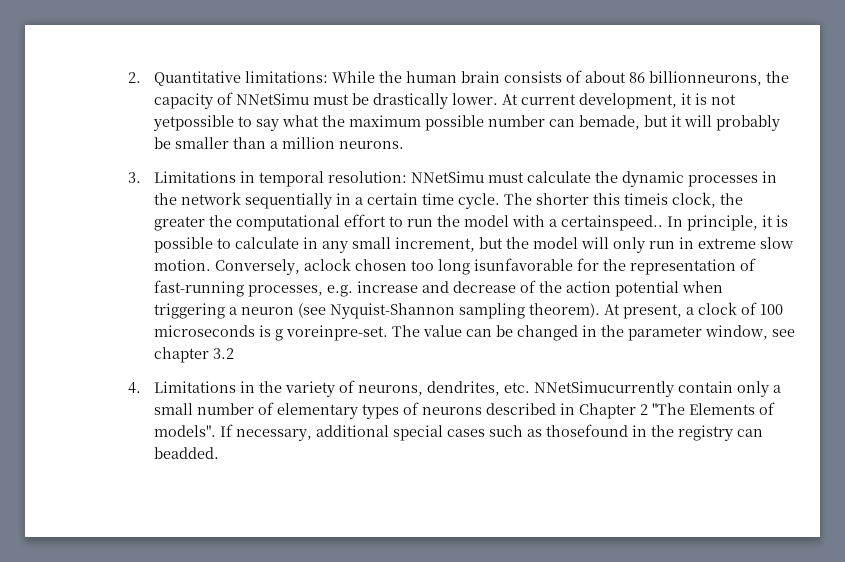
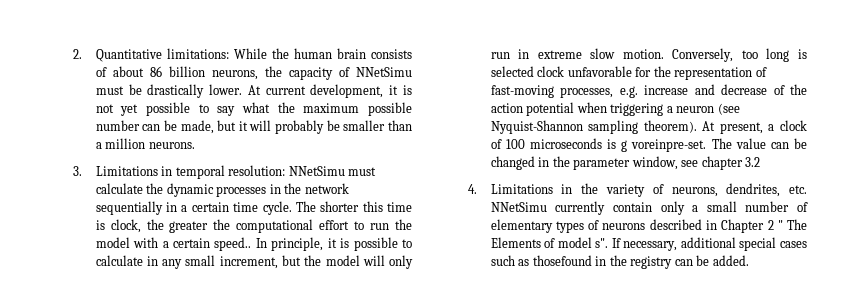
- 2. Quantitative limitations: While the human brain consists of about 86 billionneurons, the capacity of NNetSimu must be drastically lower.
+ 2. Quantitative limitations: While the human brain consists of about 86 billion neurons, the capacity of NNetSimu must be drastically lower.
- At current development, it is not yetpossible to say what the maximum possible number can bemade, but it will probably be smaller than a million neurons.
+ At current development, it is not yet possible to say what the maximum possible number can be made, but it will probably be smaller than a million neurons.
- The shorter this timeis clock, the greater the computational effort to run the model with a certainspeed..
+ The shorter this time is clock, the greater the computational effort to run the model with a certain speed..
- Conversely, aclock chosen too long isunfavorable for the representation of fast-running processes, e.g. increase and decrease of the action potential when triggering a neuron (see Nyquist-Shannon sampling theorem).
+ Conversely, too long is selected clock unfavorable for the representation of fast-moving processes, e.g. increase and decrease of the action potential when triggering a neuron (see Nyquist-Shannon sampling theorem).
- 4. Limitations in the variety of neurons, dendrites, etc. NNetSimucurrently contain only a small number of elementary types of neurons described in Chapter 2 "The Elements of models".
+ 4. Limitations in the variety of neurons, dendrites, etc. NNetSimu currently contain only a small number of elementary types of neurons described in Chapter 2 " The Elements of model s".
- If necessary, additional special cases such as thosefound in the registry can beadded.
+ If necessary, additional special cases such as thosefound in the registry can be added.

